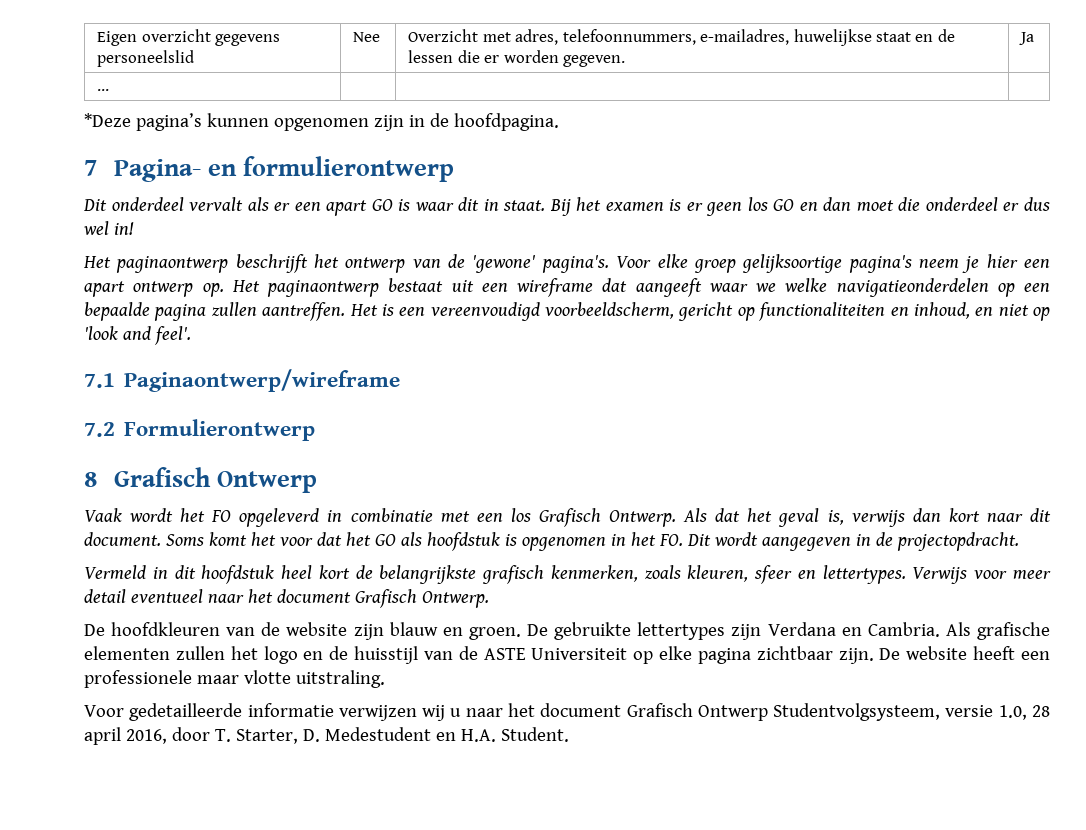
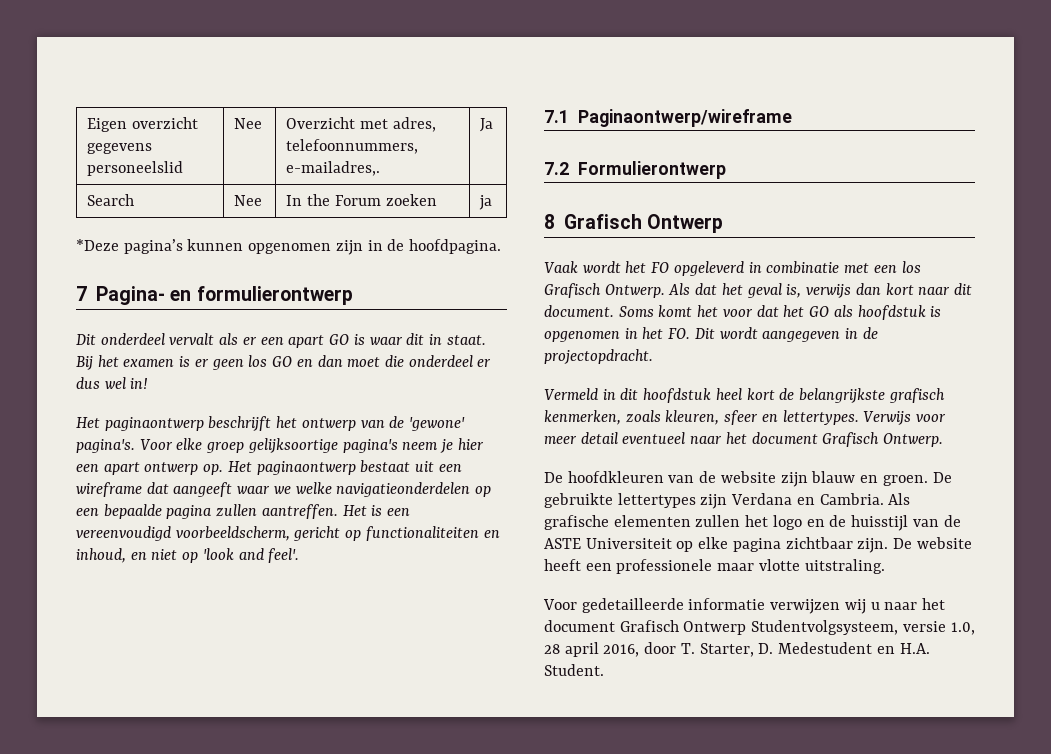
- Eigen overzicht gegevens personeelslid | Nee | Overzicht met adres, telefoonnummers, e-mailadres, huwelijkse staat en de lessen die er worden gegeven. | Ja
- ... | | |
+ Eigen overzicht gegevens personeelslid | Nee | Overzicht met adres, telefoonnummers, e-mailadres,. | Ja
+ Search | Nee | In the Forum zoeken | ja

